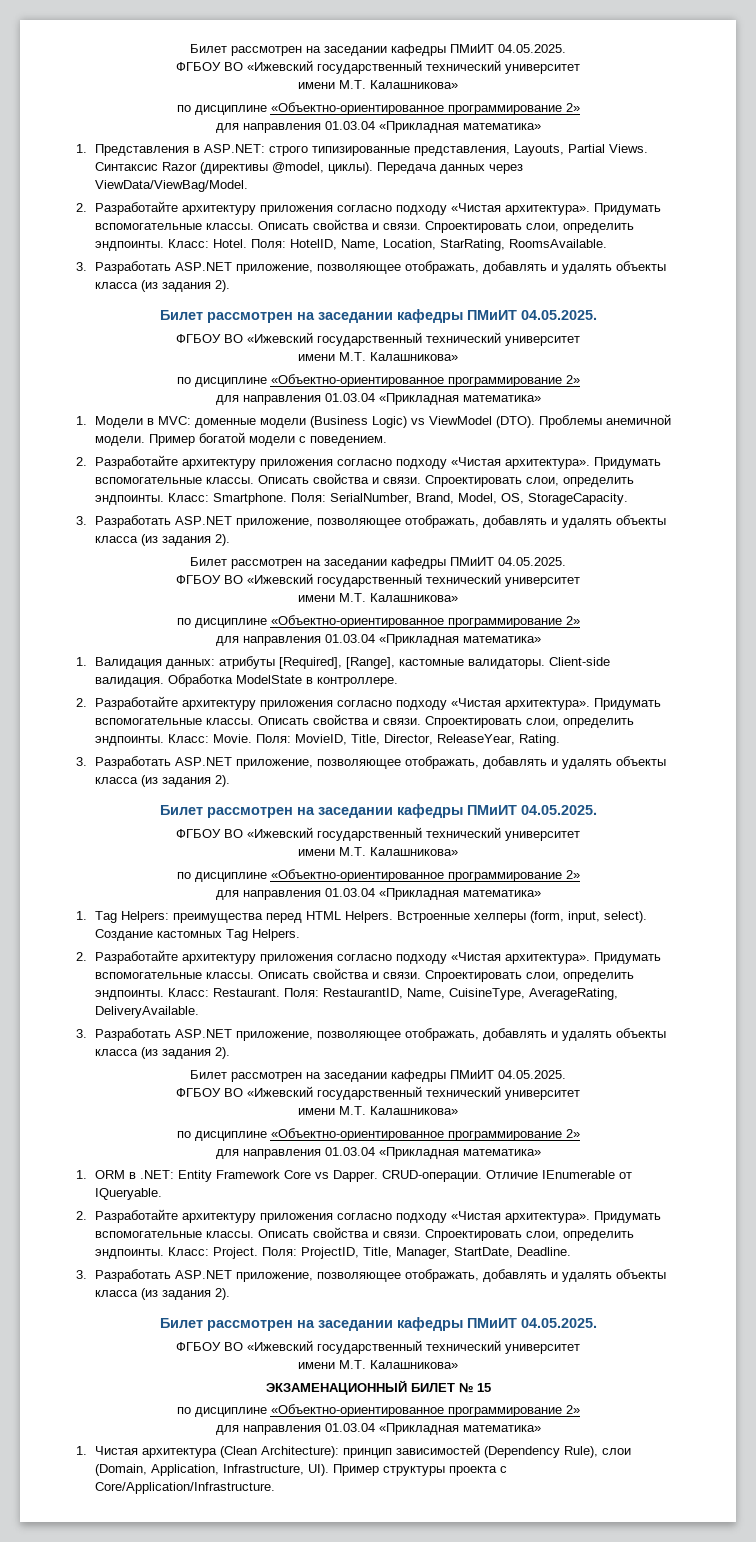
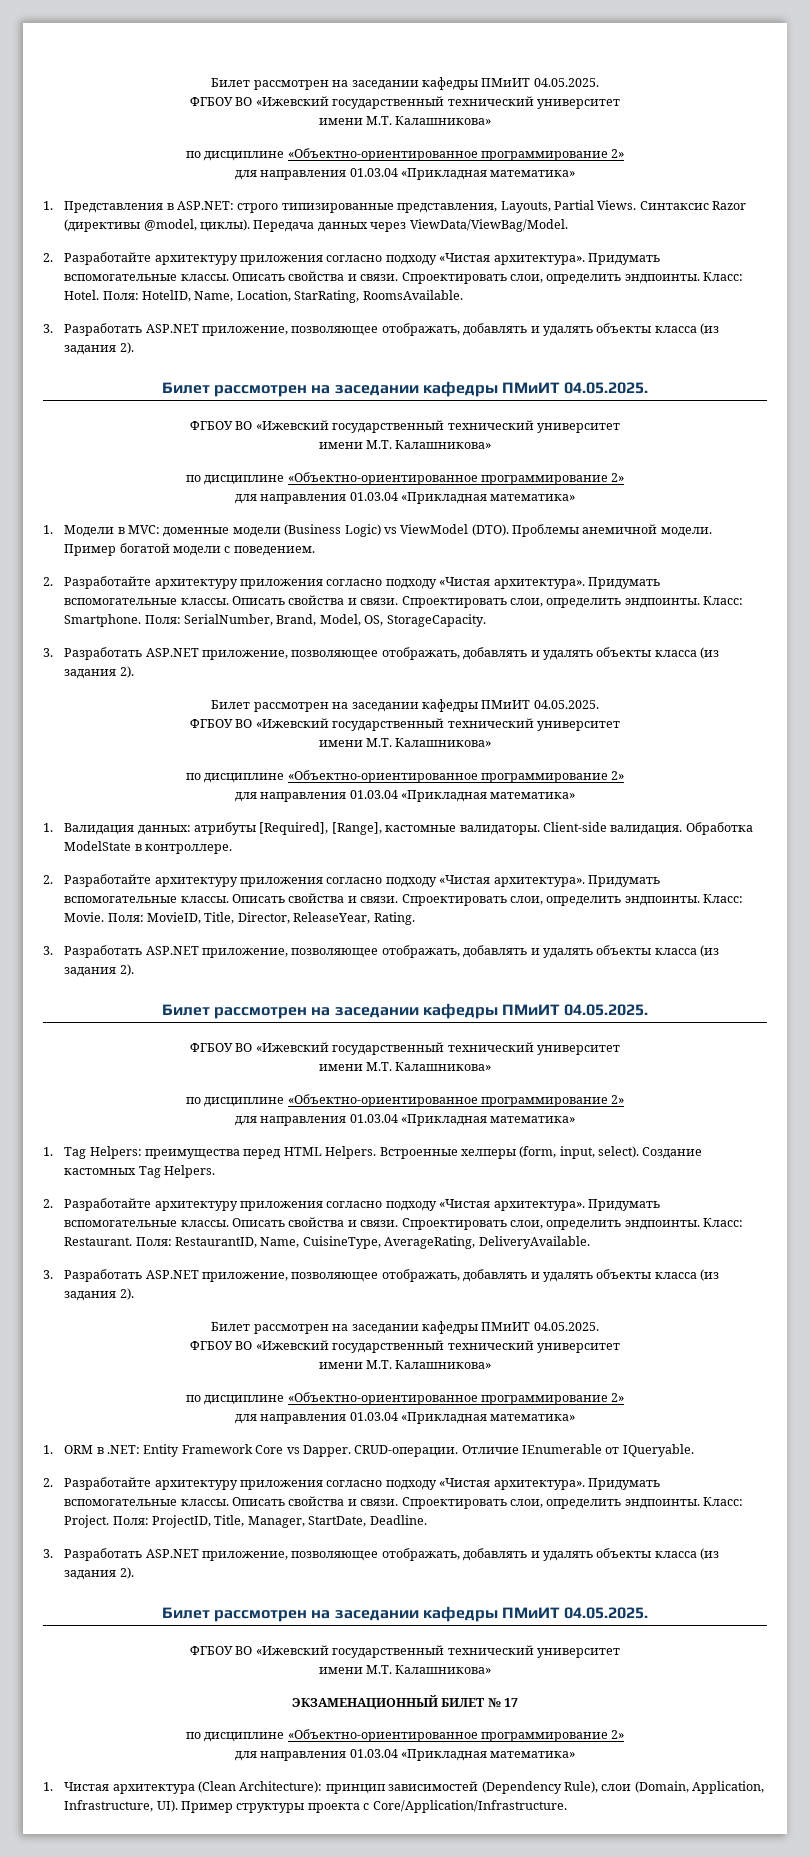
- ЭКЗАМЕНАЦИОННЫЙ БИЛЕТ № 15
+ ЭКЗАМЕНАЦИОННЫЙ БИЛЕТ № 17

